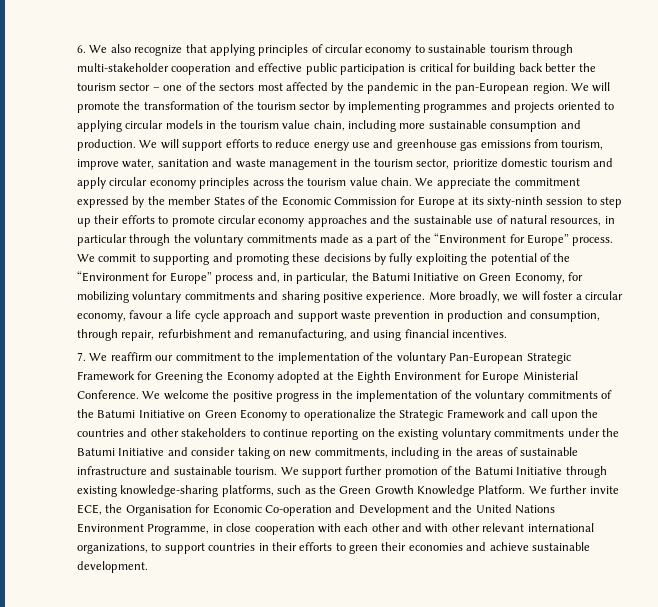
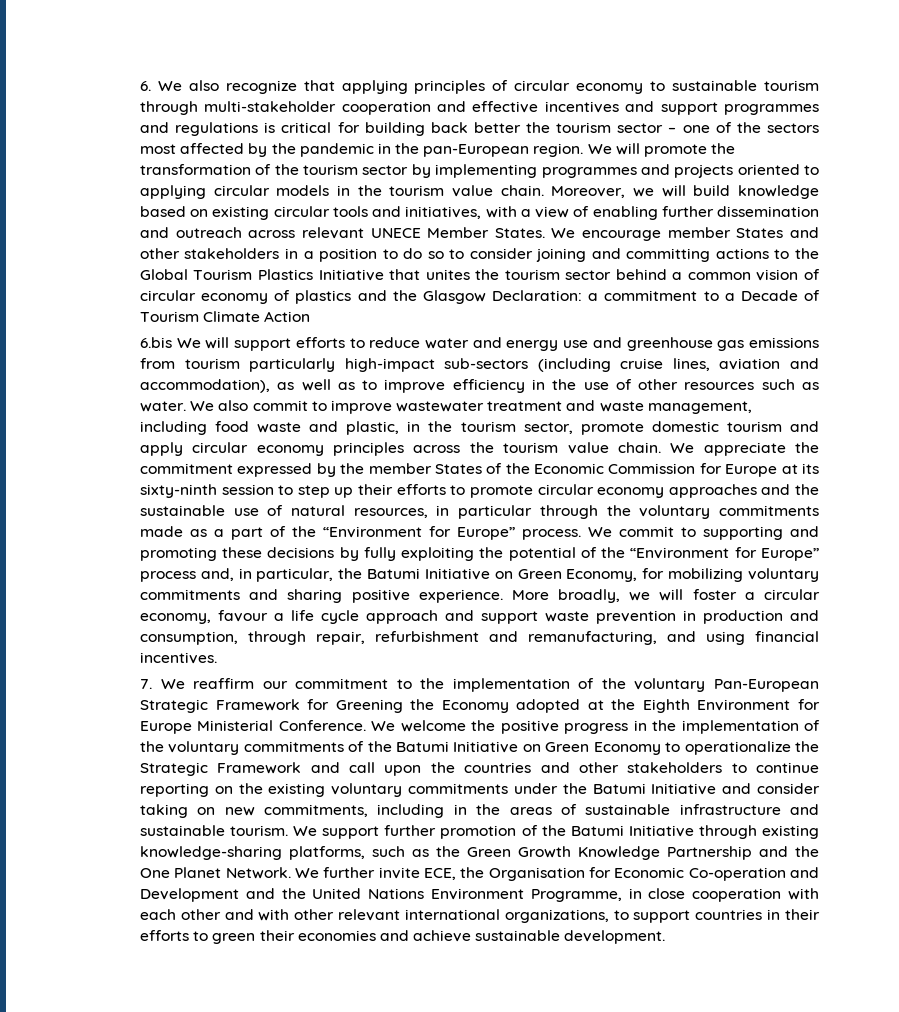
- 6. We also recognize that applying principles of circular economy to sustainable tourism through multi-stakeholder cooperation and effective public participation is critical for building back better the tourism sector – one of the sectors most affected by the pandemic in the pan-European region.
+ 6. We also recognize that applying principles of circular economy to sustainable tourism through multi-stakeholder cooperation and effective incentives and support programmes and regulations is critical for building back better the tourism sector – one of the sectors most affected by the pandemic in the pan-European region.
- We will promote the transformation of the tourism sector by implementing programmes and projects oriented to applying circular models in the tourism value chain, including more sustainable consumption and production. We will support efforts to reduce energy use and greenhouse gas emissions from tourism, improve water, sanitation and waste management in the tourism sector, prioritize domestic tourism and apply circular economy principles across the tourism value chain.
+ We will promote the transformation of the tourism sector by implementing programmes and projects oriented to applying circular models in the tourism value chain. Moreover, we will build knowledge based on existing circular tools and initiatives, with a view of enabling further dissemination and outreach across relevant UNECE Member States. We encourage member States and other stakeholders in a position to do so to consider joining and committing actions to the Global Tourism Plastics Initiative that unites the tourism sector behind a common vision of circular economy of plastics and the Glasgow Declaration: a commitment to a Decade of Tourism Climate Action
+ 6.bis We will support efforts to reduce water and energy use and greenhouse gas emissions from tourism particularly high-impact sub-sectors (including cruise lines, aviation and accommodation), as well as to improve efficiency in the use of other resources such as water. We also commit to improve wastewater treatment and waste management, including food waste and plastic, in the tourism sector, promote domestic tourism and apply circular economy principles across the tourism value chain.
- We support further promotion of the Batumi Initiative through existing knowledge-sharing platforms, such as the Green Growth Knowledge Platform.
+ We support further promotion of the Batumi Initiative through existing knowledge-sharing platforms, such as the Green Growth Knowledge Partnership and the One Planet Network.

